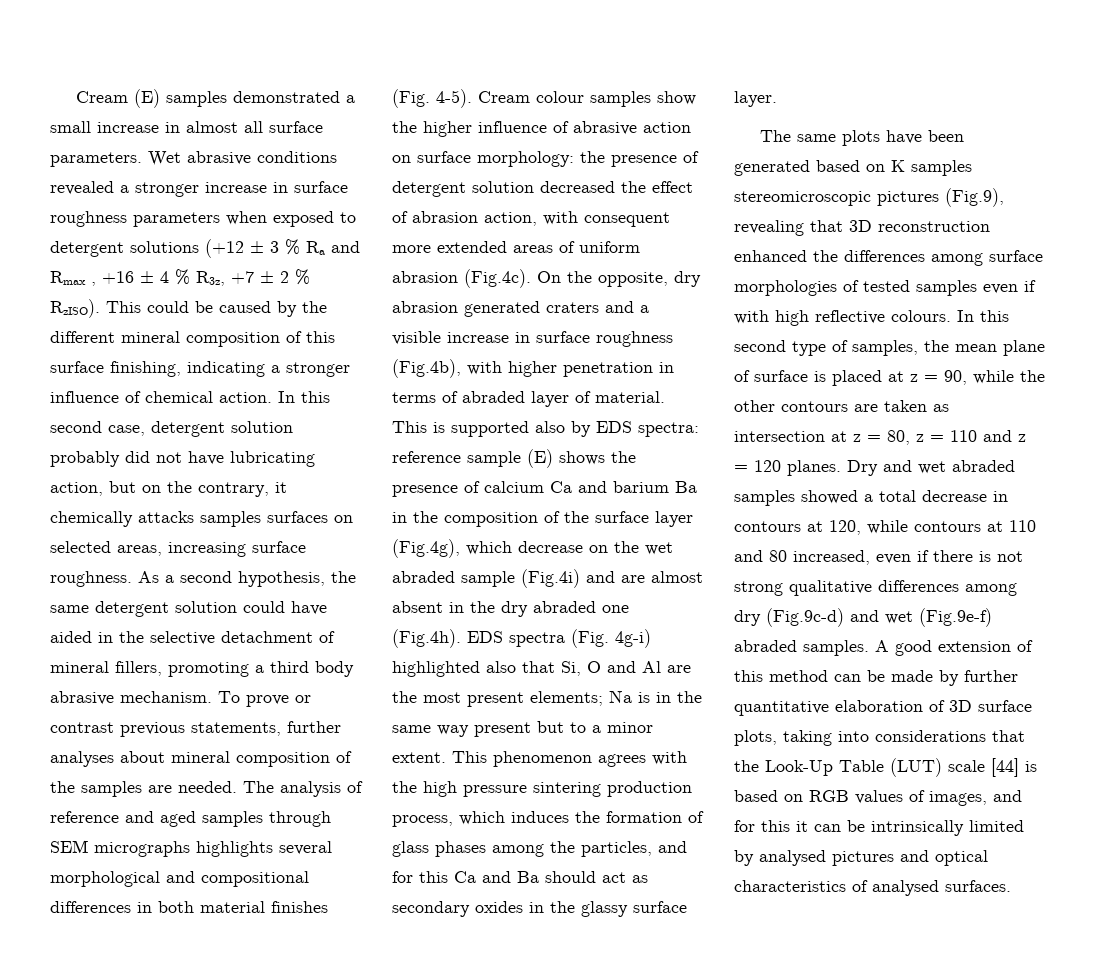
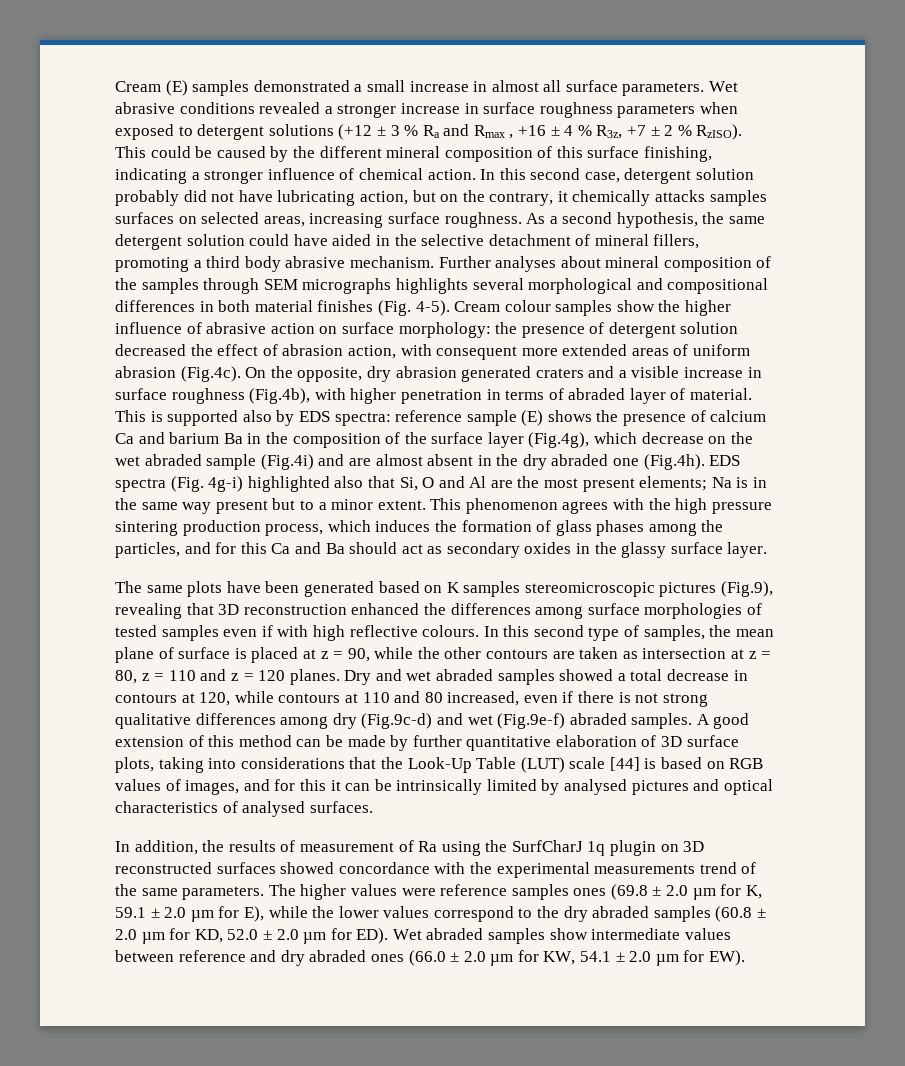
- To prove or contrast previous statements, further analyses about mineral composition of the samples are needed. The analysis of reference and aged samples through SEM micrographs highlights several morphological and compositional differences in both material finishes (Fig. 4-5).
+ Further analyses about mineral composition of the samples through SEM micrographs highlights several morphological and compositional differences in both material finishes (Fig. 4-5).
+ In addition, the results of measurement of Ra using the SurfCharJ 1q plugin on 3D reconstructed surfaces showed concordance with the experimental measurements trend of the same parameters. The higher values were reference samples ones (69.8 ± 2.0 µm for K, 59.1 ± 2.0 µm for E), while the lower values correspond to the dry abraded samples (60.8 ± 2.0 µm for KD, 52.0 ± 2.0 µm for ED). Wet abraded samples show intermediate values between reference and dry abraded ones (66.0 ± 2.0 µm for KW, 54.1 ± 2.0 µm for EW).

